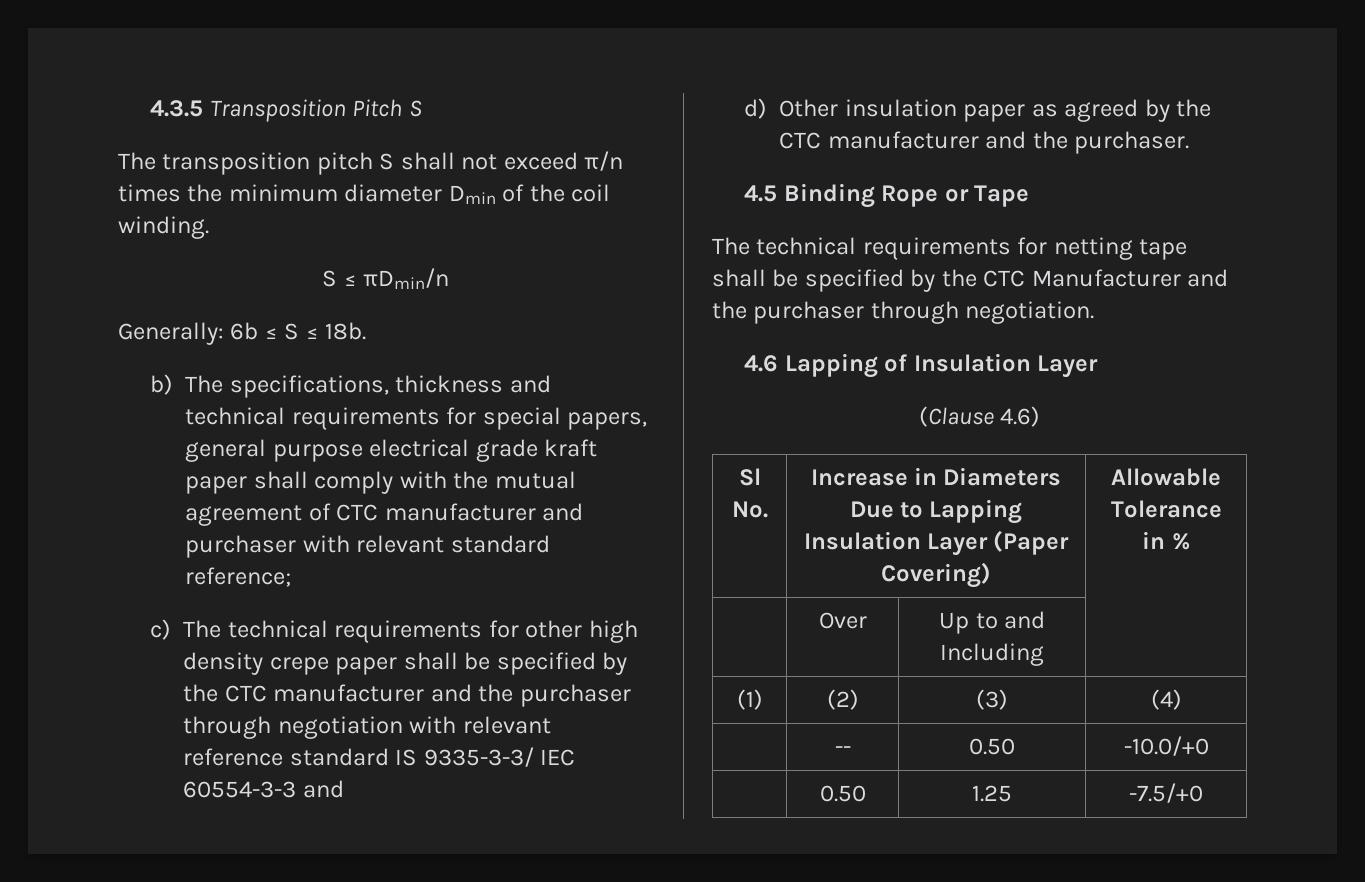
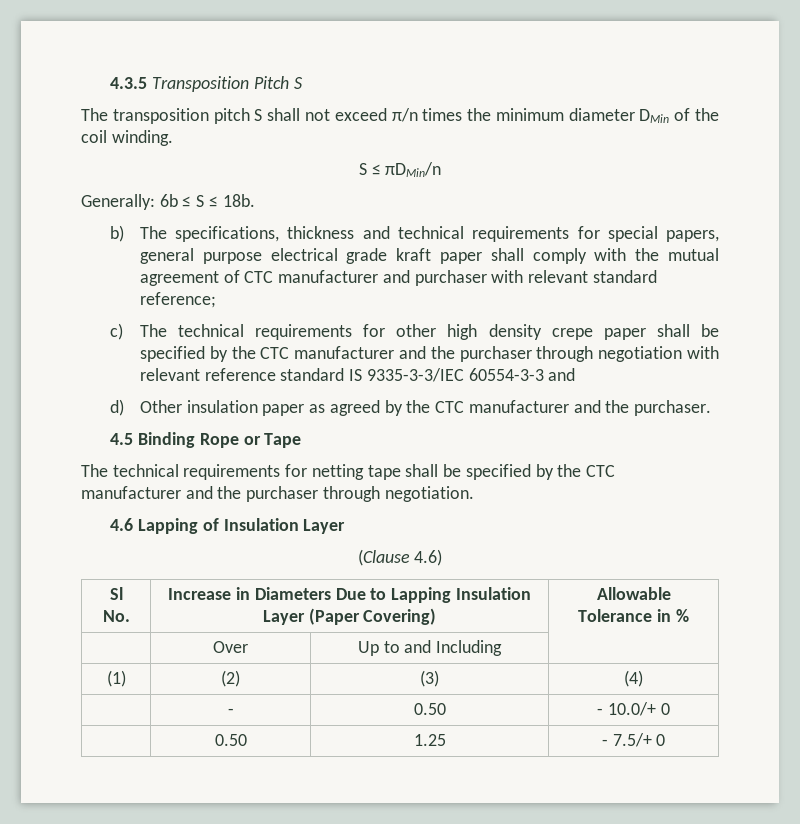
- The transposition pitch S shall not exceed π/n times the minimum diameter Dmin of the coil winding.
+ The transposition pitch S shall not exceed π/n times the minimum diameter DMin of the coil winding.
- S ≤ πDmin/n
+ S ≤ πDMin/n
- c) The technical requirements for other high density crepe paper shall be specified by the CTC manufacturer and the purchaser through negotiation with relevant reference standard IS 9335-3-3/ IEC 60554-3-3 and
+ c) The technical requirements for other high density crepe paper shall be specified by the CTC manufacturer and the purchaser through negotiation with relevant reference standard IS 9335-3-3/IEC 60554-3-3 and
- The technical requirements for netting tape shall be specified by the CTC Manufacturer and the purchaser through negotiation.
+ The technical requirements for netting tape shall be specified by the CTC manufacturer and the purchaser through negotiation.
- | -- | 0.50 | -10.0/+0
+ | - | 0.50 | - 10.0/+ 0
- | 0.50 | 1.25 | -7.5/+0
+ | 0.50 | 1.25 | - 7.5/+ 0

